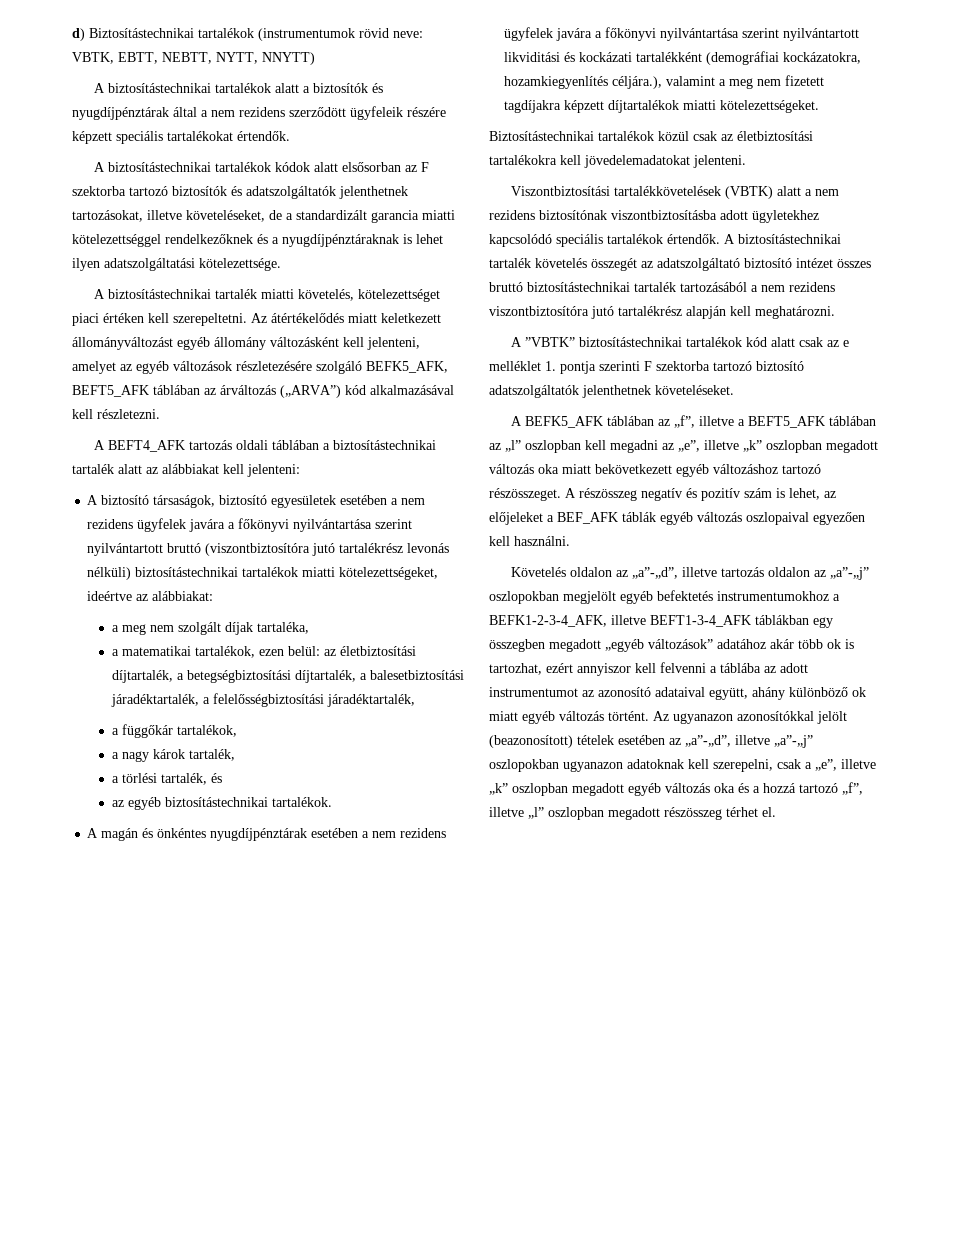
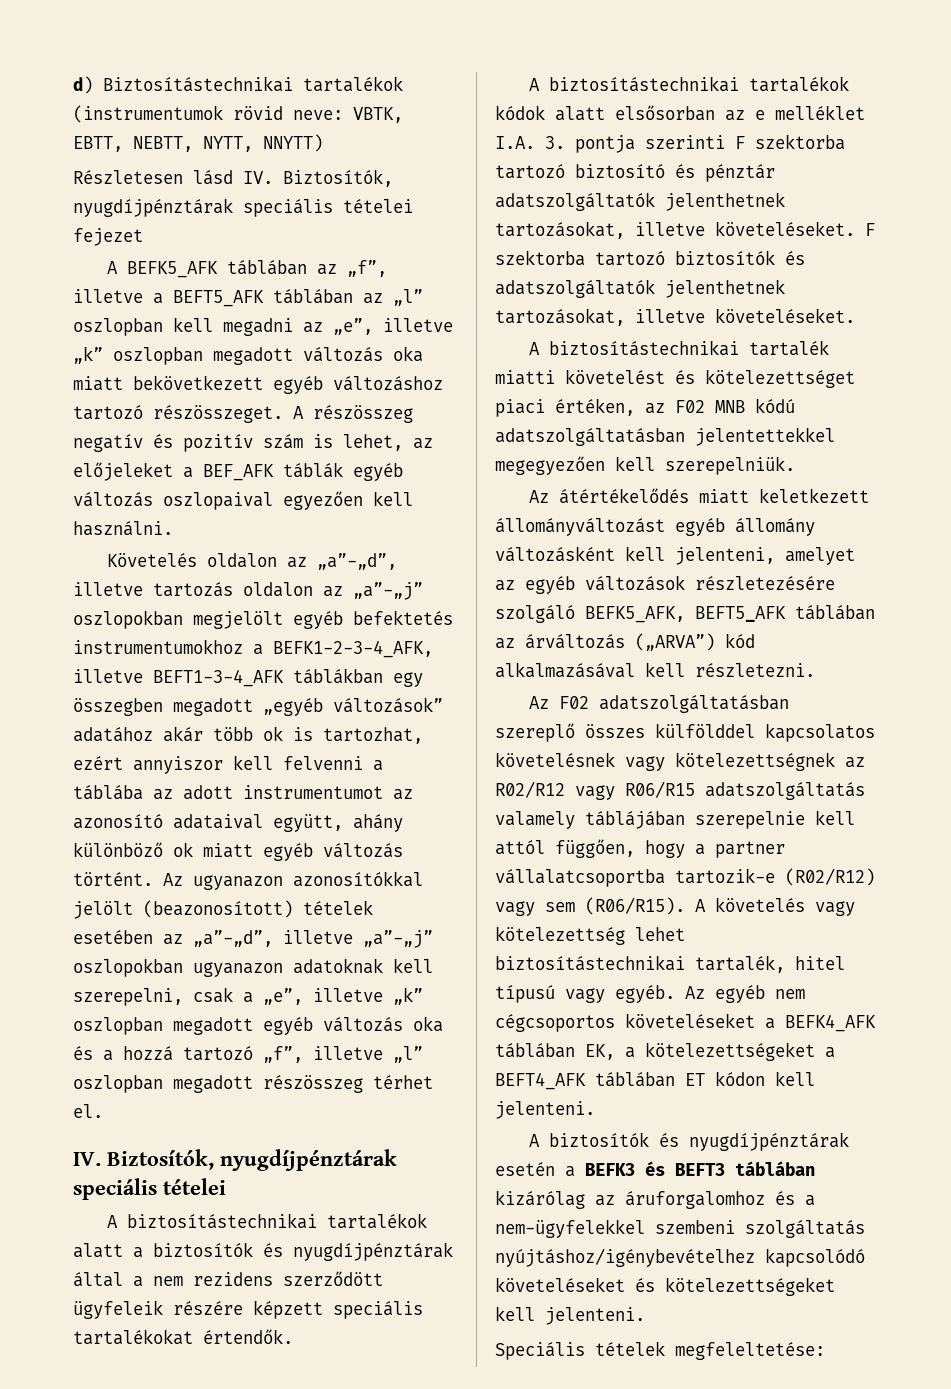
- A biztosítástechnikai tartalékok alatt a biztosítók és nyugdíjpénztárak által a nem rezidens szerződött ügyfeleik részére képzett speciális tartalékokat értendők.
- A biztosítástechnikai tartalékok kódok alatt elsősorban az F szektorba tartozó biztosítók és adatszolgáltatók jelenthetnek tartozásokat, illetve követeléseket, de a standardizált garancia miatti kötelezettséggel rendelkezőknek és a nyugdíjpénztáraknak is lehet ilyen adatszolgáltatási kötelezettsége.
- A biztosítástechnikai tartalék miatti követelés, kötelezettséget piaci értéken kell szerepeltetni. Az átértékelődés miatt keletkezett állományváltozást egyéb állomány változásként kell jelenteni, amelyet az egyéb változások részletezésére szolgáló BEFK5_AFK, BEFT5_AFK táblában az árváltozás („ARVA”) kód alkalmazásával kell részletezni.
- A BEFT4_AFK tartozás oldali táblában a biztosítástechnikai tartalék alatt az alábbiakat kell jelenteni:
- A biztosító társaságok, biztosító egyesületek esetében a nem rezidens ügyfelek javára a főkönyvi nyilvántartása szerint nyilvántartott bruttó (viszontbiztosítóra jutó tartalékrész levonás nélküli) biztosítástechnikai tartalékok miatti kötelezettségeket, ideértve az alábbiakat:
- a meg nem szolgált díjak tartaléka,
- a matematikai tartalékok, ezen belül: az életbiztosítási díjtartalék, a betegségbiztosítási díjtartalék, a balesetbiztosítási járadéktartalék, a felelősségbiztosítási járadéktartalék,
- a függőkár tartalékok,
- a nagy károk tartalék,
- a törlési tartalék, és
- az egyéb biztosítástechnikai tartalékok.
- A magán és önkéntes nyugdíjpénztárak esetében a nem rezidens ügyfelek javára a főkönyvi nyilvántartása szerint nyilvántartott likviditási és kockázati tartalékként (demográfiai kockázatokra, hozamkiegyenlítés céljára.), valamint a meg nem fizetett tagdíjakra képzett díjtartalékok miatti kötelezettségeket.
- Biztosítástechnikai tartalékok közül csak az életbiztosítási tartalékokra kell jövedelemadatokat jelenteni.
- Viszontbiztosítási tartalékkövetelések (VBTK) alatt a nem rezidens biztosítónak viszontbiztosításba adott ügyletekhez kapcsolódó speciális tartalékok értendők. A biztosítástechnikai tartalék követelés összegét az adatszolgáltató biztosító intézet összes bruttó biztosítástechnikai tartalék tartozásából a nem rezidens viszontbiztosítóra jutó tartalékrész alapján kell meghatározni.
- A ”VBTK” biztosítástechnikai tartalékok kód alatt csak az e melléklet 1. pontja szerinti F szektorba tartozó biztosító adatszolgáltatók jelenthetnek követeléseket.
+ Részletesen lásd IV. Biztosítók, nyugdíjpénztárak speciális tételei fejezet
  Az ugyanazon azonosítókkal jelölt (beazonosított) tételek esetében az „a”-„d”, illetve „a”-„j” oszlopokban ugyanazon adatoknak kell szerepelni, csak a „e”, illetve „k” oszlopban megadott egyéb változás oka és a hozzá tartozó „f”, illetve „l” oszlopban megadott részösszeg térhet el.
+ IV. Biztosítók, nyugdíjpénztárak speciális tételei
+ A biztosítástechnikai tartalékok alatt a biztosítók és nyugdíjpénztárak által a nem rezidens szerződött ügyfeleik részére képzett speciális tartalékokat értendők.
+ A biztosítástechnikai tartalékok kódok alatt elsősorban az e melléklet I.A. 3. pontja szerinti F szektorba tartozó biztosító és pénztár adatszolgáltatók jelenthetnek tartozásokat, illetve követeléseket. F szektorba tartozó biztosítók és adatszolgáltatók jelenthetnek tartozásokat, illetve követeléseket.
+ A biztosítástechnikai tartalék miatti követelést és kötelezettséget piaci értéken, az F02 MNB kódú adatszolgáltatásban jelentettekkel megegyezően kell szerepelniük.
+ Az átértékelődés miatt keletkezett állományváltozást egyéb állomány változásként kell jelenteni, amelyet az egyéb változások részletezésére szolgáló BEFK5_AFK, BEFT5_AFK táblában az árváltozás („ARVA”) kód alkalmazásával kell részletezni.
+ Az F02 adatszolgáltatásban szereplő összes külfölddel kapcsolatos követelésnek vagy kötelezettségnek az R02/R12 vagy R06/R15 adatszolgáltatás valamely táblájában szerepelnie kell attól függően, hogy a partner vállalatcsoportba tartozik-e (R02/R12) vagy sem (R06/R15). A követelés vagy kötelezettség lehet biztosítástechnikai tartalék, hitel típusú vagy egyéb. Az egyéb nem cégcsoportos követeléseket a BEFK4_AFK táblában EK, a kötelezettségeket a BEFT4_AFK táblában ET kódon kell jelenteni.
+ A biztosítók és nyugdíjpénztárak esetén a BEFK3 és BEFT3 táblában kizárólag az áruforgalomhoz és a nem-ügyfelekkel szembeni szolgáltatás nyújtáshoz/igénybevételhez kapcsolódó követeléseket és kötelezettségeket kell jelenteni.
+ Speciális tételek megfeleltetése:

